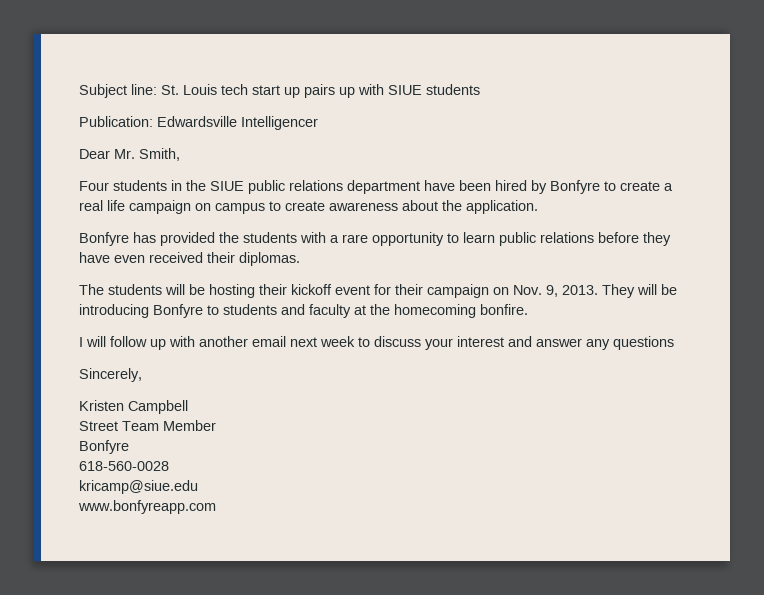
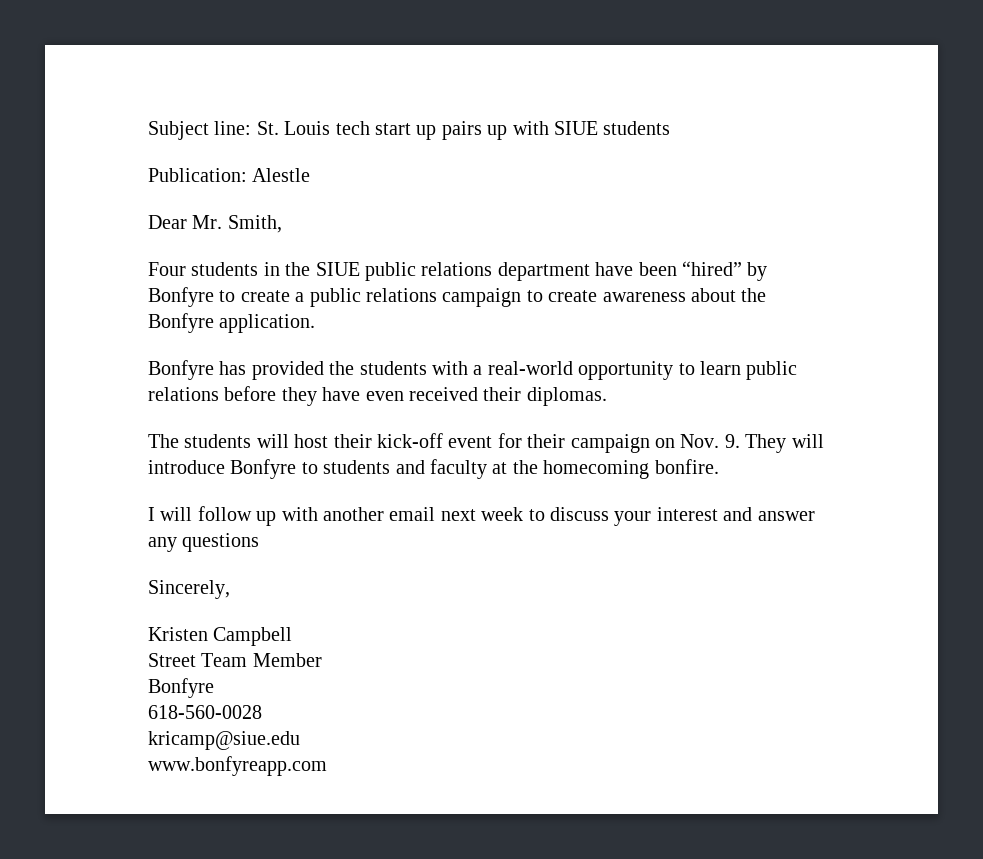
- Publication: Edwardsville Intelligencer
+ Publication: Alestle
- Four students in the SIUE public relations department have been hired by Bonfyre to create a real life campaign on campus to create awareness about the application.
+ Four students in the SIUE public relations department have been “hired” by Bonfyre to create a public relations campaign to create awareness about the Bonfyre application.
- Bonfyre has provided the students with a rare opportunity to learn public relations before they have even received their diplomas.
+ Bonfyre has provided the students with a real-world opportunity to learn public relations before they have even received their diplomas.
- The students will be hosting their kickoff event for their campaign on Nov. 9, 2013. They will be introducing Bonfyre to students and faculty at the homecoming bonfire.
+ The students will host their kick-off event for their campaign on Nov. 9. They will introduce Bonfyre to students and faculty at the homecoming bonfire.

